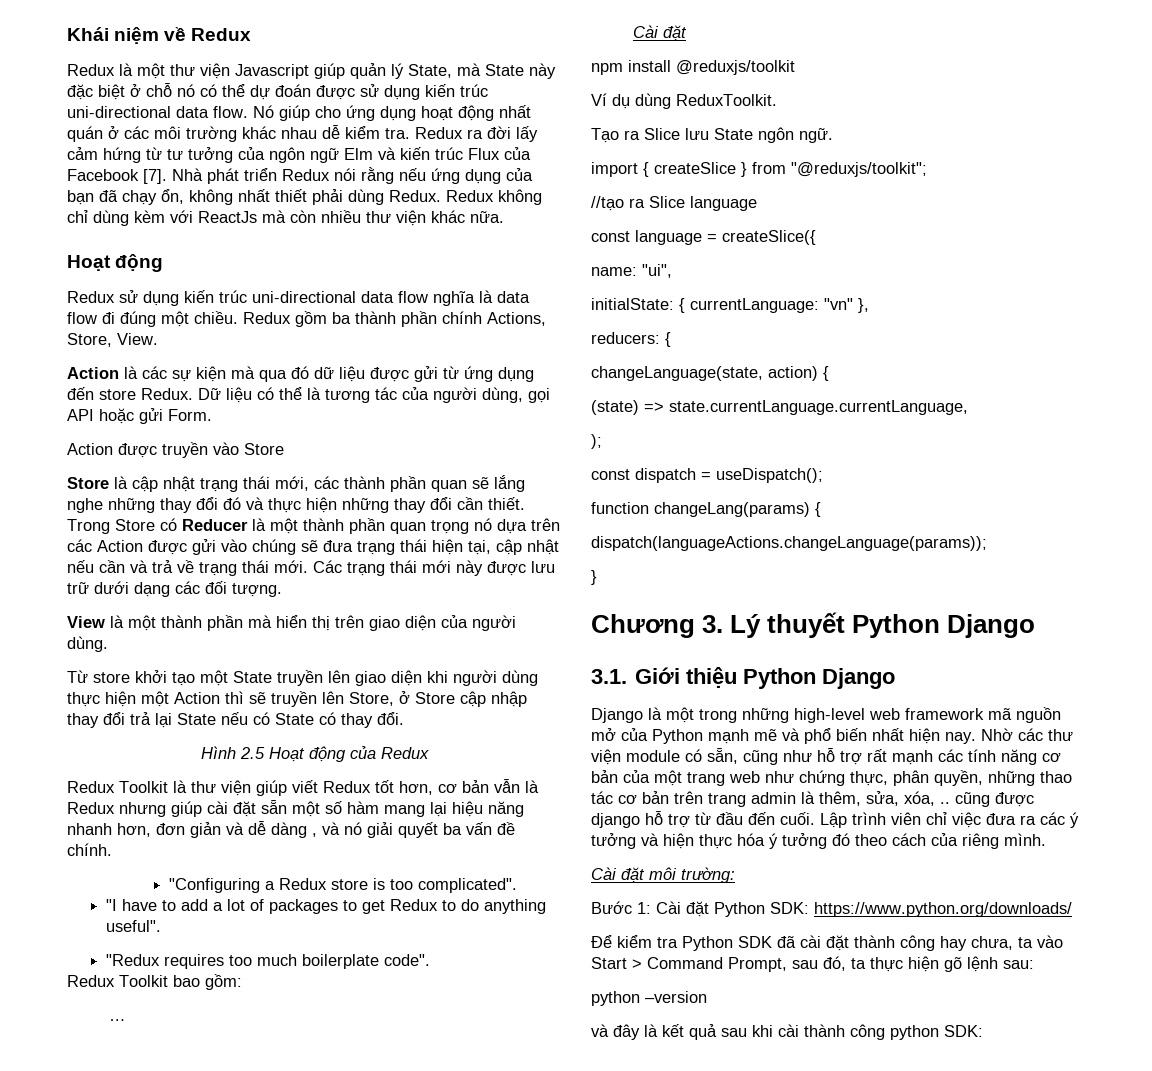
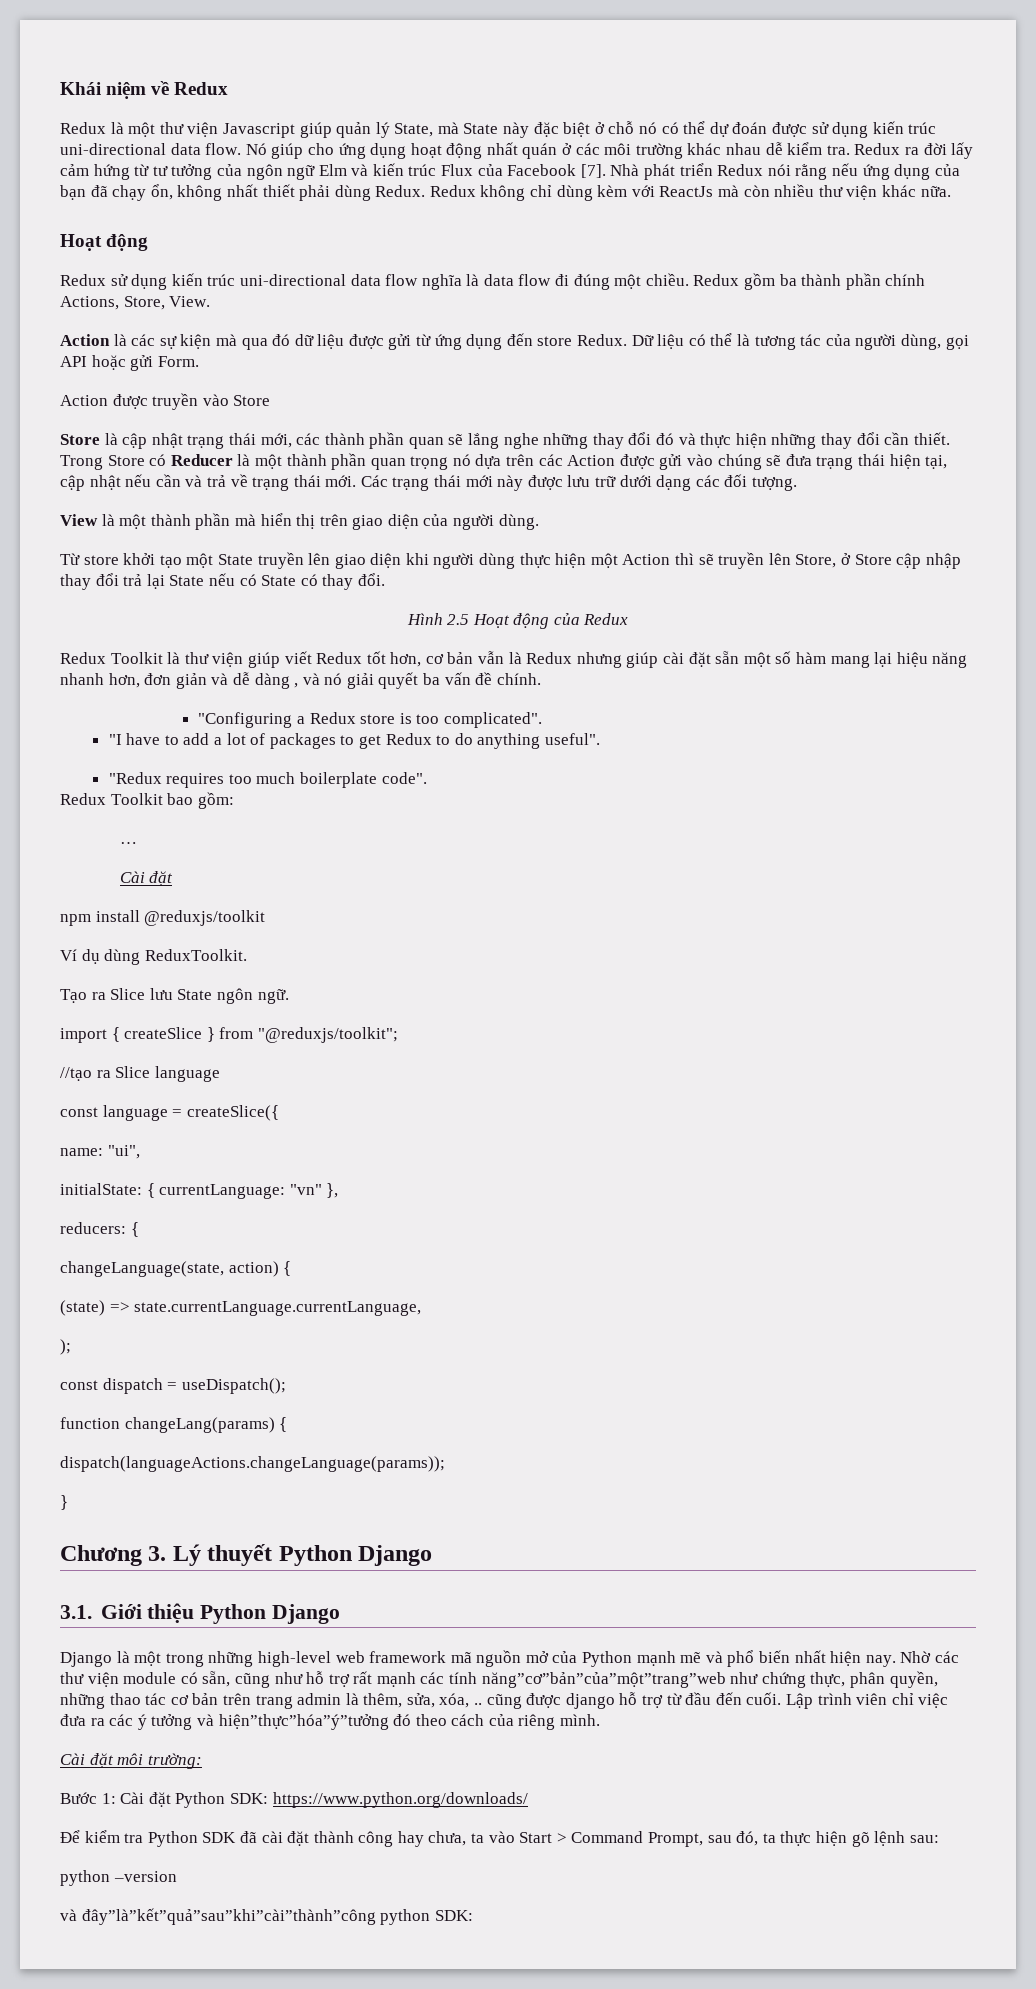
- Nhờ các thư viện module có sẵn, cũng như hỗ trợ rất mạnh các tính năng cơ bản của một trang web như chứng thực, phân quyền, những thao tác cơ bản trên trang admin là thêm, sửa, xóa, .. cũng được django hỗ trợ từ đầu đến cuối.
+ Nhờ các thư viện module có sẵn, cũng như hỗ trợ rất mạnh các tính năng”cơ”bản”của”một”trang”web như chứng thực, phân quyền, những thao tác cơ bản trên trang admin là thêm, sửa, xóa, .. cũng được django hỗ trợ từ đầu đến cuối.
- Lập trình viên chỉ việc đưa ra các ý tưởng và hiện thực hóa ý tưởng đó theo cách của riêng mình.
+ Lập trình viên chỉ việc đưa ra các ý tưởng và hiện”thực”hóa”ý”tưởng đó theo cách của riêng mình.
- và đây là kết quả sau khi cài thành công python SDK:
+ và đây”là”kết”quả”sau”khi”cài”thành”công python SDK:

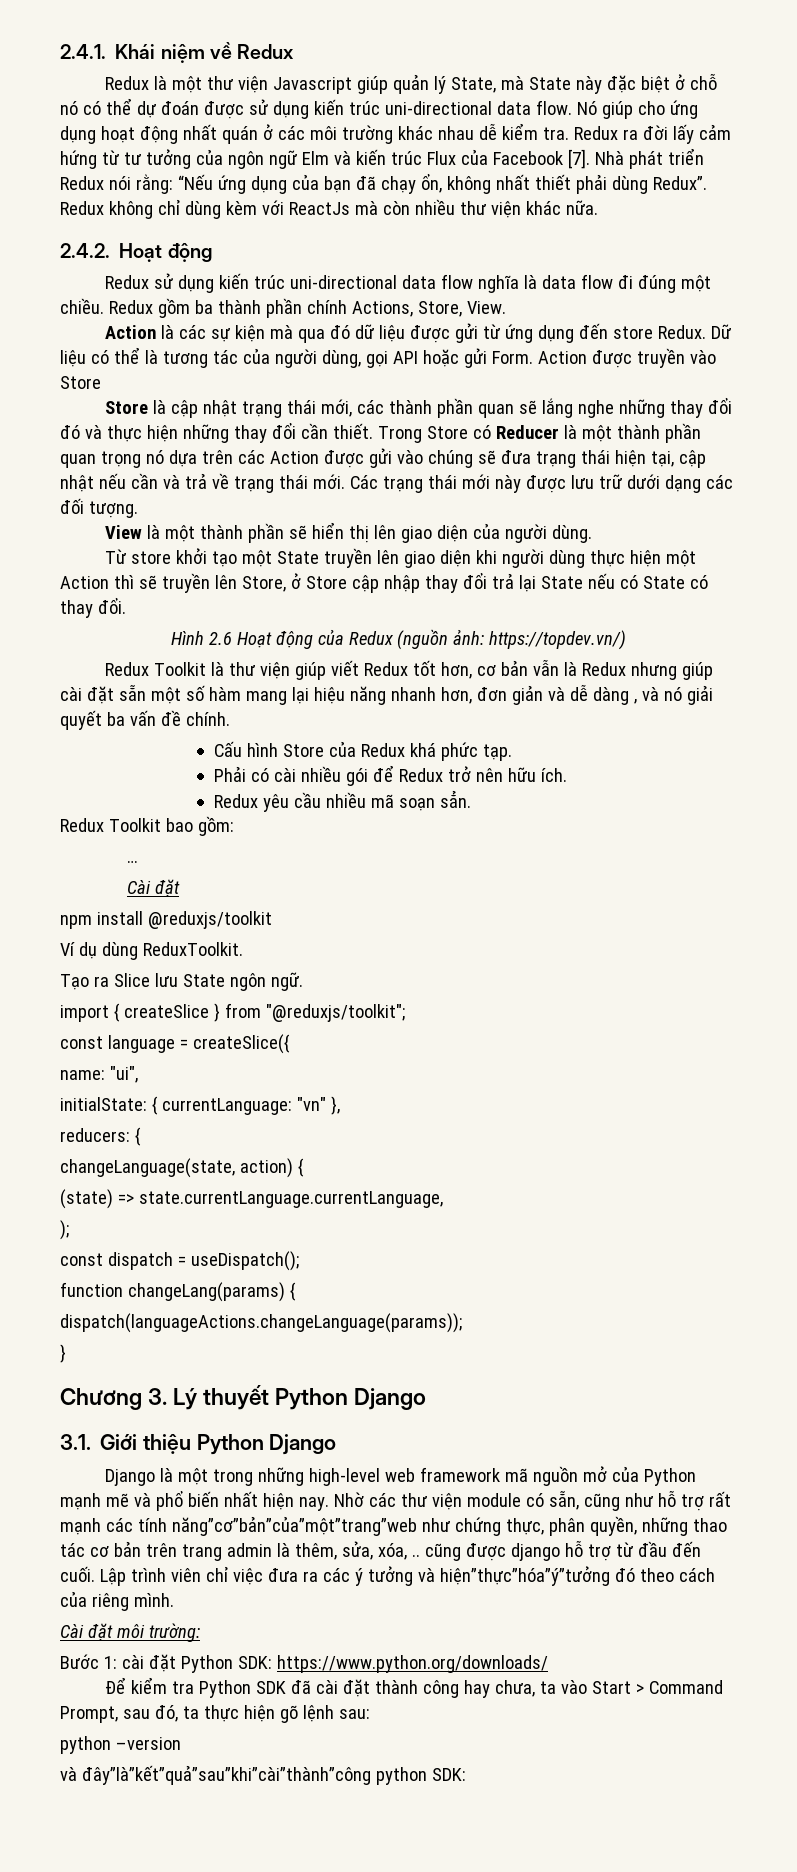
- Khái niệm về Redux
+ 2.4.1. Khái niệm về Redux
- Nhà phát triển Redux nói rằng nếu ứng dụng của bạn đã chạy ổn, không nhất thiết phải dùng Redux.
+ Nhà phát triển Redux nói rằng: “Nếu ứng dụng của bạn đã chạy ổn, không nhất thiết phải dùng Redux”.
  Redux không chỉ dùng kèm với ReactJs mà còn nhiều thư viện khác nữa.
- Hoạt động
+ 2.4.2. Hoạt động
- Dữ liệu có thể là tương tác của người dùng, gọi API hoặc gửi Form.
- Action được truyền vào Store
+ Dữ liệu có thể là tương tác của người dùng, gọi API hoặc gửi Form. Action được truyền vào Store
- View là một thành phần mà hiển thị trên giao diện của người dùng.
+ View là một thành phần sẽ hiển thị lên giao diện của người dùng.
- Hình 2.5 Hoạt động của Redux
+ Hình 2.6 Hoạt động của Redux (nguồn ảnh: https://topdev.vn/)
- "Configuring a Redux store is too complicated".
- "I have to add a lot of packages to get Redux to do anything useful".
- "Redux requires too much boilerplate code".
+ Cấu hình Store của Redux khá phức tạp.
+ Phải có cài nhiều gói để Redux trở nên hữu ích.
+ Redux yêu cầu nhiều mã soạn sẳn.
- //tạo ra Slice language
- Bước 1: Cài đặt Python SDK: https://www.python.org/downloads/
+ Bước 1: cài đặt Python SDK: https://www.python.org/downloads/

